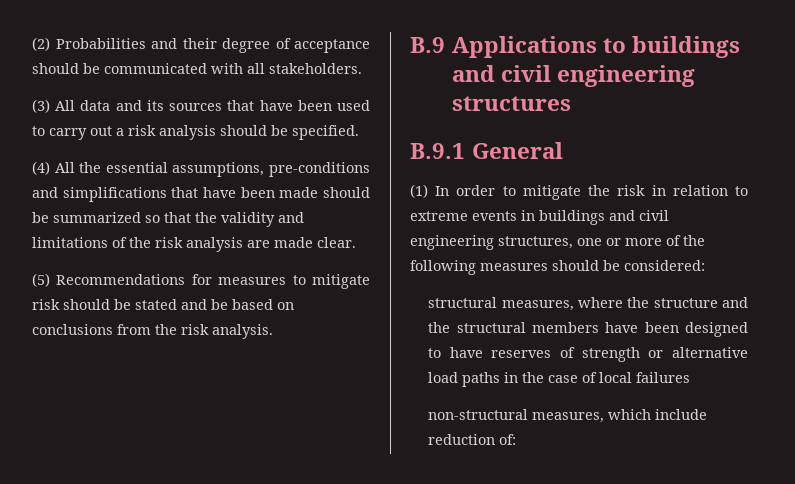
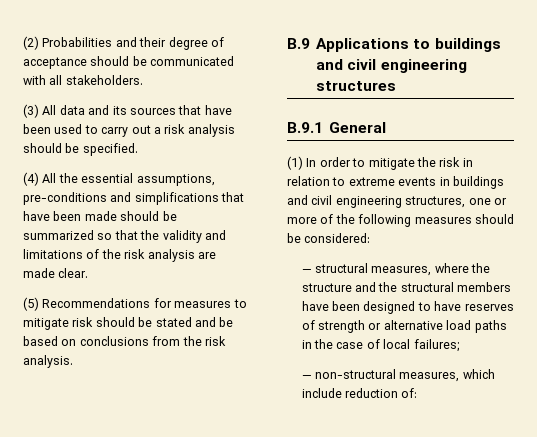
- structural measures, where the structure and the structural members have been designed to have reserves of strength or alternative load paths in the case of local failures
- non-structural measures, which include reduction of:
+ — structural measures, where the structure and the structural members have been designed to have reserves of strength or alternative load paths in the case of local failures;
+ — non-structural measures, which include reduction of:

